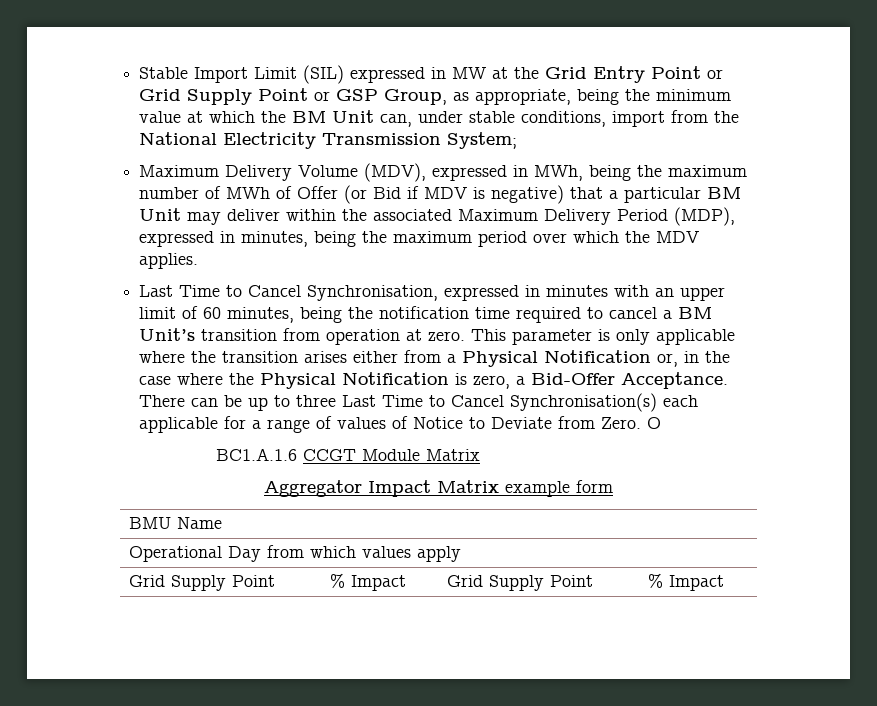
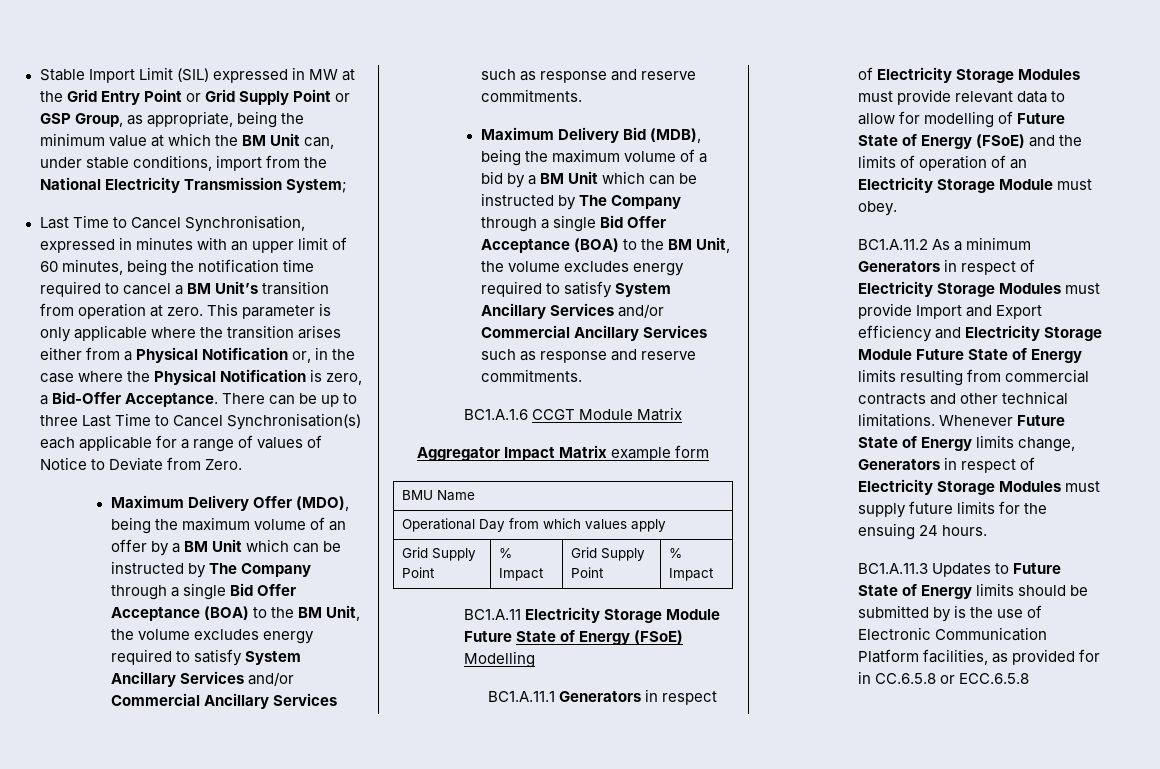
- Maximum Delivery Volume (MDV), expressed in MWh, being the maximum number of MWh of Offer (or Bid if MDV is negative) that a particular BM Unit may deliver within the associated Maximum Delivery Period (MDP), expressed in minutes, being the maximum period over which the MDV applies.
- There can be up to three Last Time to Cancel Synchronisation(s) each applicable for a range of values of Notice to Deviate from Zero. O
+ There can be up to three Last Time to Cancel Synchronisation(s) each applicable for a range of values of Notice to Deviate from Zero.
+ Maximum Delivery Offer (MDO), being the maximum volume of an offer by a BM Unit which can be instructed by The Company through a single Bid Offer Acceptance (BOA) to the BM Unit, the volume excludes energy required to satisfy System Ancillary Services and/or Commercial Ancillary Services such as response and reserve commitments.
+ Maximum Delivery Bid (MDB), being the maximum volume of a bid by a BM Unit which can be instructed by The Company through a single Bid Offer Acceptance (BOA) to the BM Unit, the volume excludes energy required to satisfy System Ancillary Services and/or Commercial Ancillary Services such as response and reserve commitments.
+ BC1.A.11 Electricity Storage Module Future State of Energy (FSoE) Modelling
+ BC1.A.11.1 Generators in respect of Electricity Storage Modules must provide relevant data to allow for modelling of Future State of Energy (FSoE) and the limits of operation of an Electricity Storage Module must obey.
+ BC1.A.11.2 As a minimum Generators in respect of Electricity Storage Modules must provide Import and Export efficiency and Electricity Storage Module Future State of Energy limits resulting from commercial contracts and other technical limitations. Whenever Future State of Energy limits change, Generators in respect of Electricity Storage Modules must supply future limits for the ensuing 24 hours.
+ BC1.A.11.3 Updates to Future State of Energy limits should be submitted by is the use of Electronic Communication Platform facilities, as provided for in CC.6.5.8 or ECC.6.5.8

